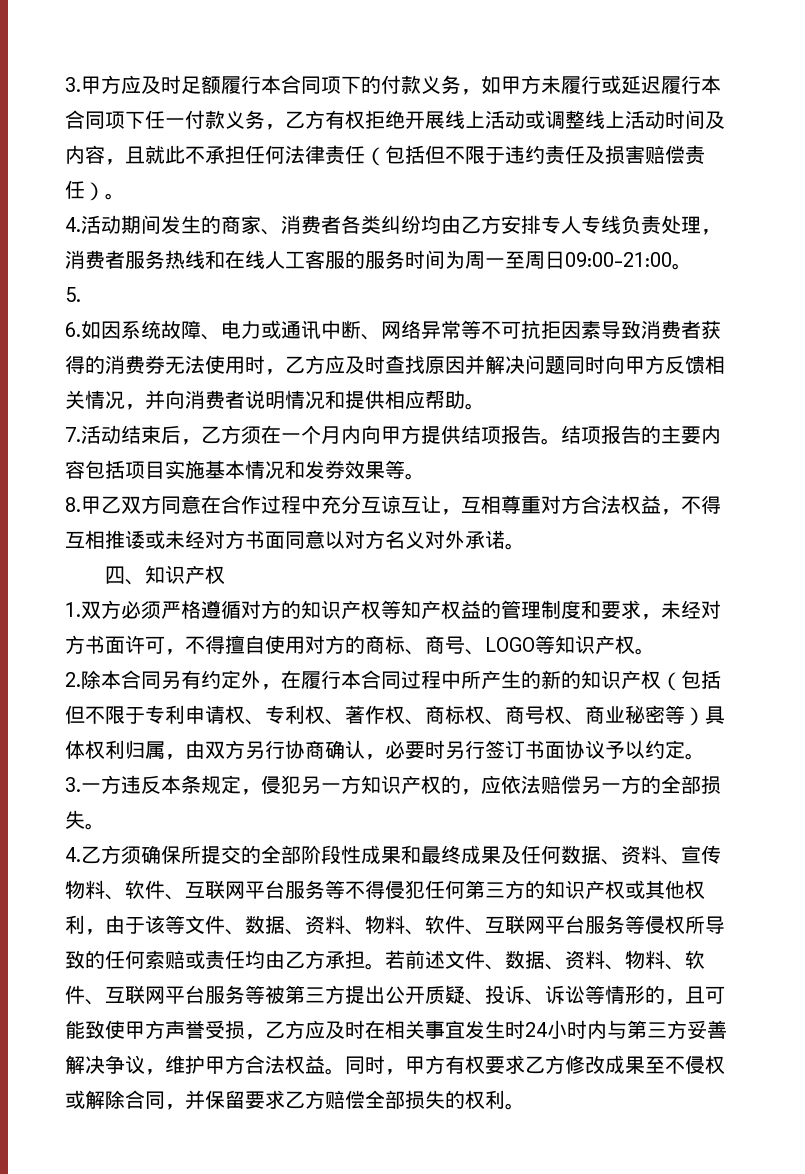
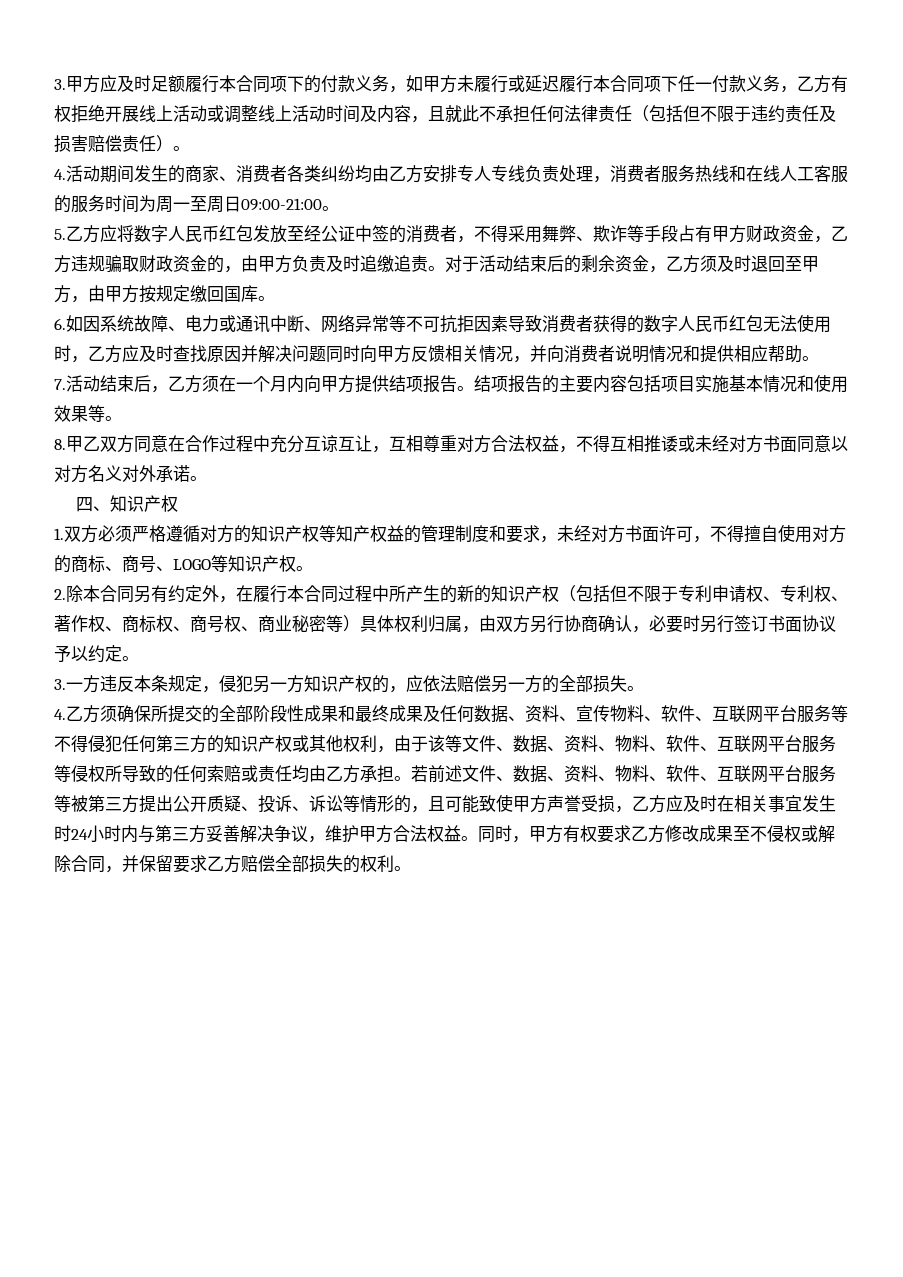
- 5.
+ 5.乙方应将数字人民币红包发放至经公证中签的消费者，不得采用舞弊、欺诈等手段占有甲方财政资金，乙方违规骗取财政资金的，由甲方负责及时追缴追责。对于活动结束后的剩余资金，乙方须及时退回至甲方，由甲方按规定缴回国库。
- 6.如因系统故障、电力或通讯中断、网络异常等不可抗拒因素导致消费者获得的消费券无法使用时，乙方应及时查找原因并解决问题同时向甲方反馈相关情况，并向消费者说明情况和提供相应帮助。
+ 6.如因系统故障、电力或通讯中断、网络异常等不可抗拒因素导致消费者获得的数字人民币红包无法使用时，乙方应及时查找原因并解决问题同时向甲方反馈相关情况，并向消费者说明情况和提供相应帮助。
- 结项报告的主要内容包括项目实施基本情况和发券效果等。
+ 结项报告的主要内容包括项目实施基本情况和使用效果等。

